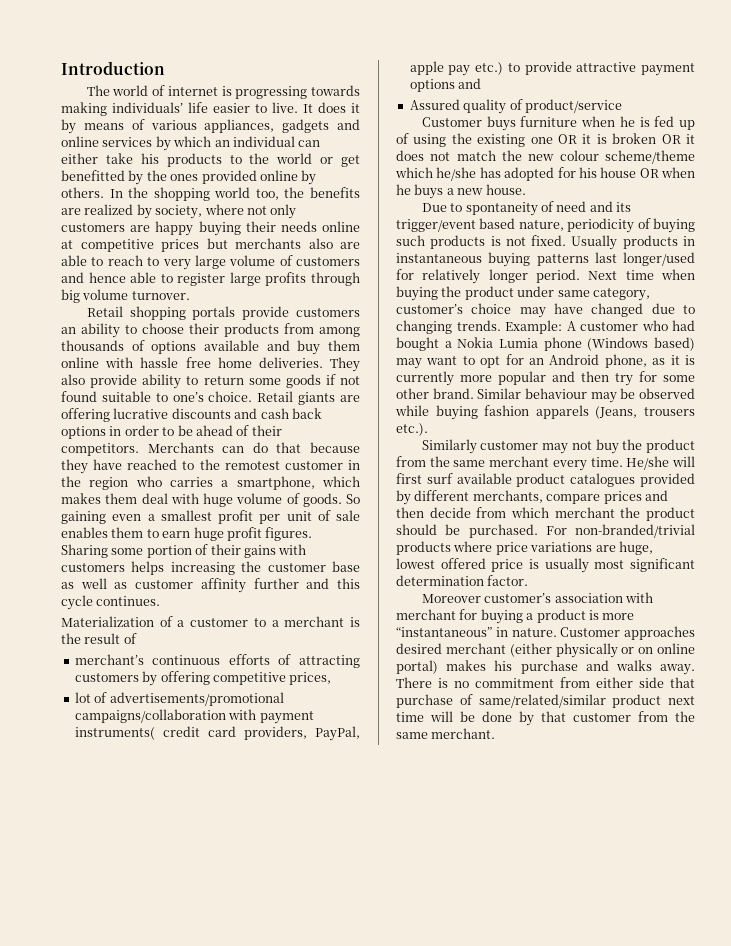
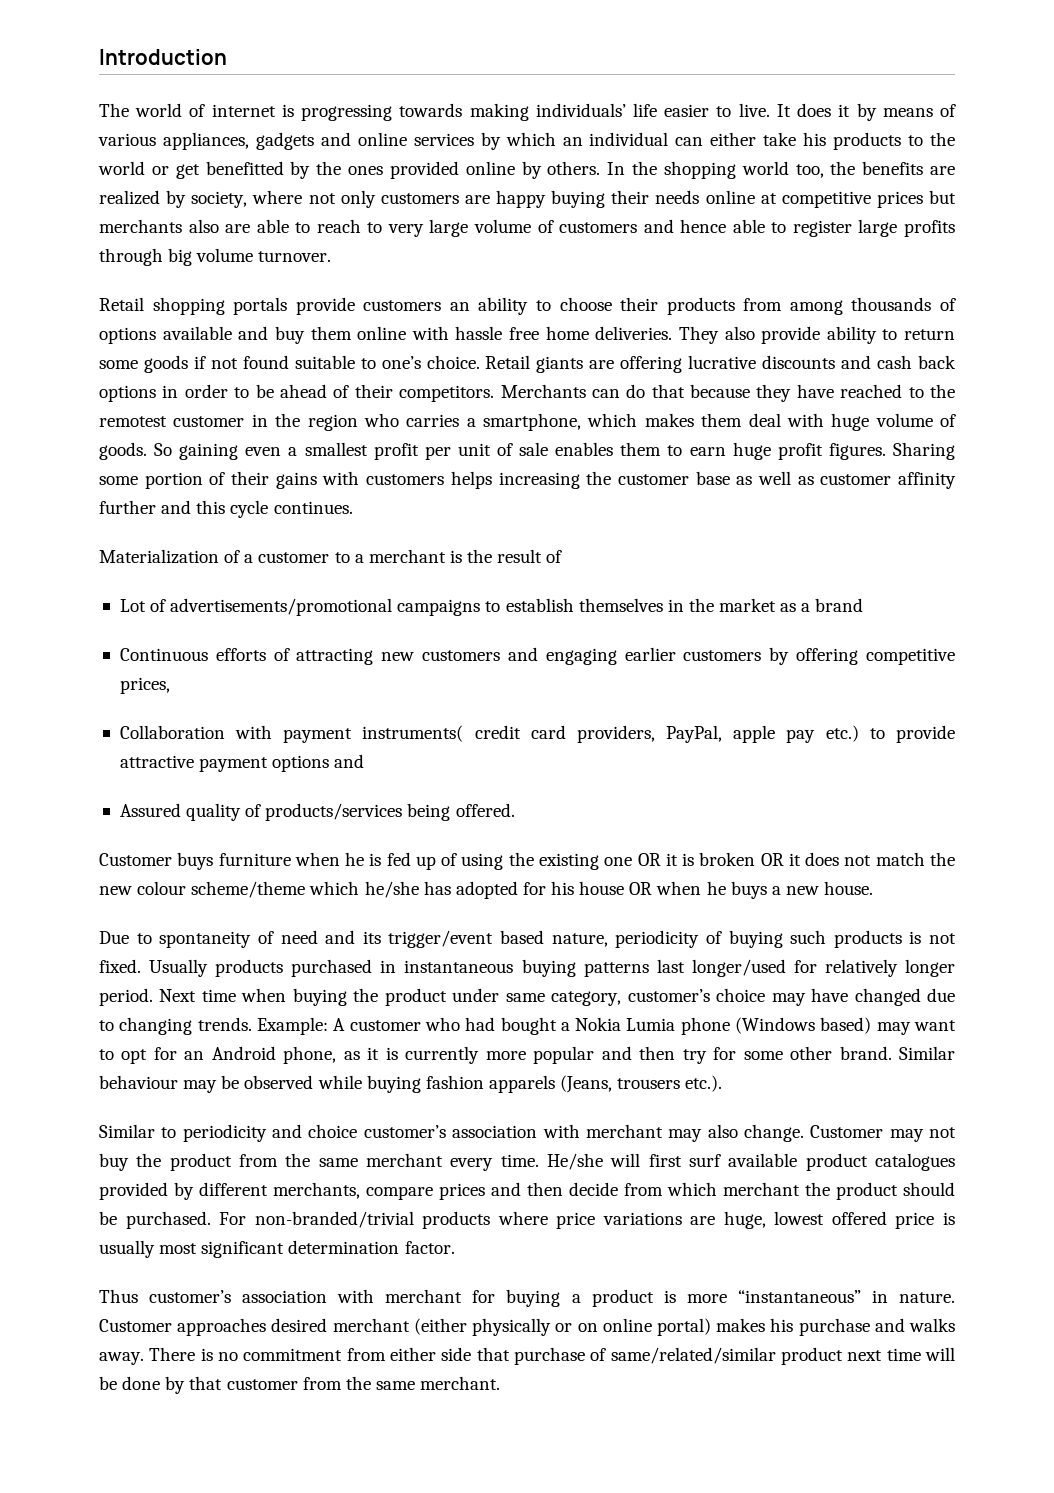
- merchant’s continuous efforts of attracting customers by offering competitive prices,
+ Lot of advertisements/promotional campaigns to establish themselves in the market as a brand
+ Continuous efforts of attracting new customers and engaging earlier customers by offering competitive prices,
- lot of advertisements/promotional campaigns/collaboration with payment instruments( credit card providers, PayPal, apple pay etc.) to provide attractive payment options and
+ Collaboration with payment instruments( credit card providers, PayPal, apple pay etc.) to provide attractive payment options and
- Assured quality of product/service
+ Assured quality of products/services being offered.
- Usually products in instantaneous buying patterns last longer/used for relatively longer period.
+ Usually products purchased in instantaneous buying patterns last longer/used for relatively longer period.
- Similarly customer may not buy the product from the same merchant every time.
+ Similar to periodicity and choice customer’s association with merchant may also change. Customer may not buy the product from the same merchant every time.
- Moreover customer’s association with merchant for buying a product is more “instantaneous” in nature.
+ Thus customer’s association with merchant for buying a product is more “instantaneous” in nature.

